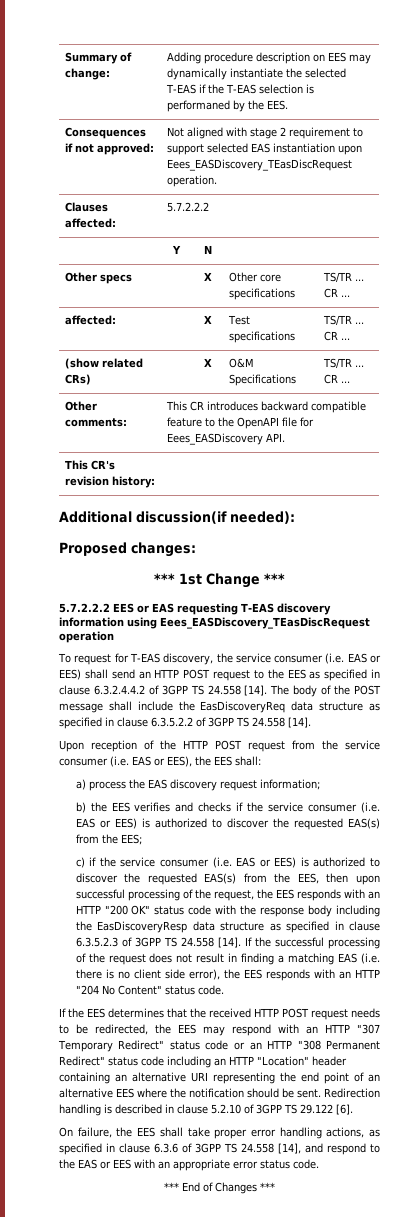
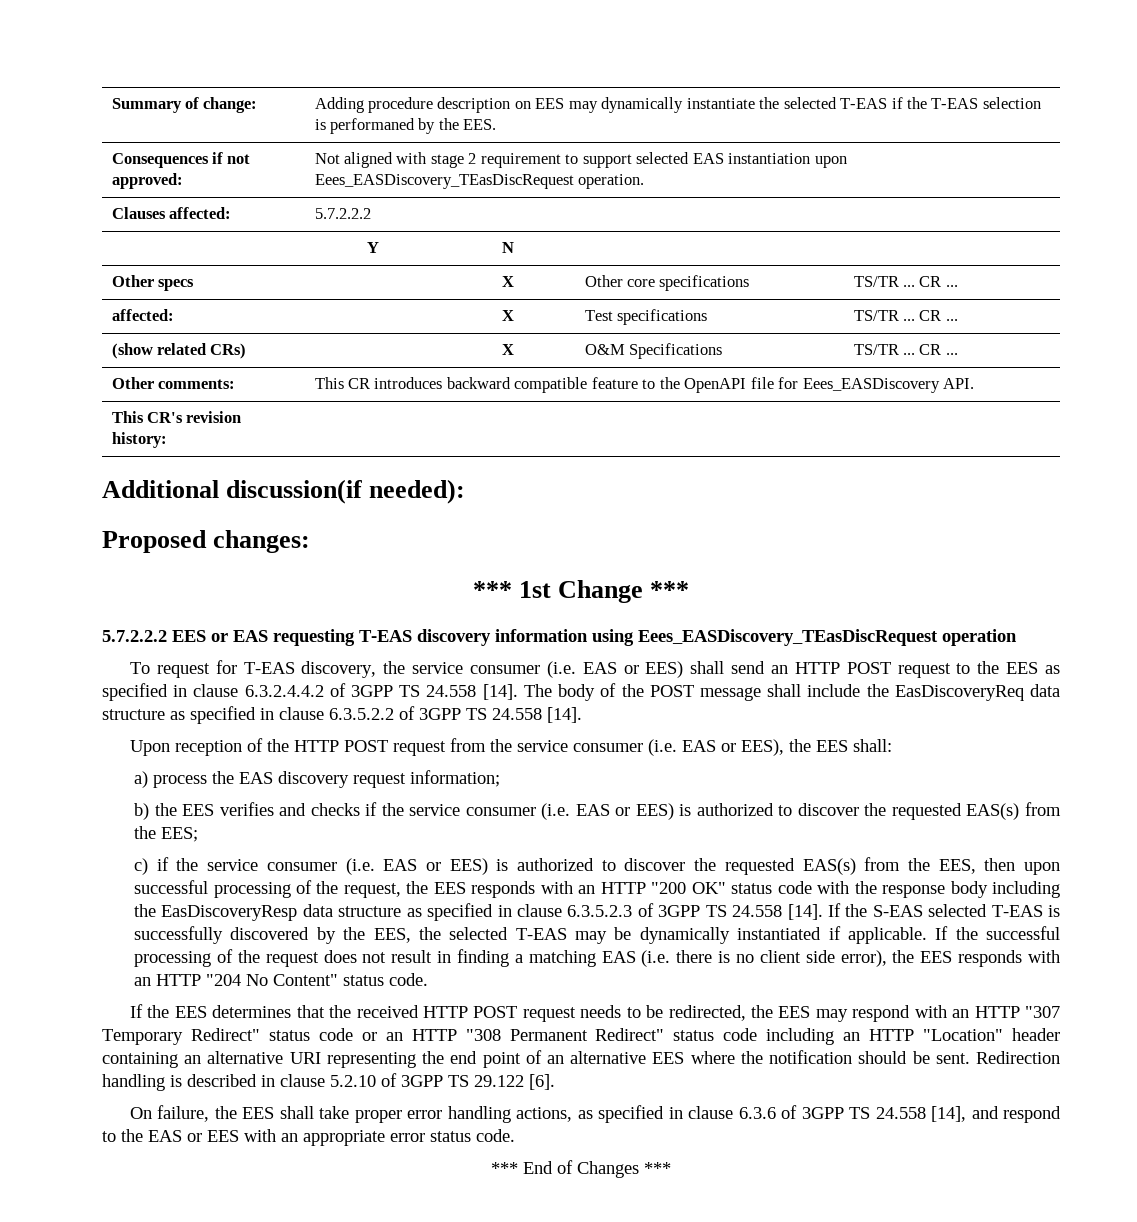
- If the successful processing of the request does not result in finding a matching EAS (i.e. there is no client side error), the EES responds with an HTTP "204 No Content" status code.
+ If the S-EAS selected T-EAS is successfully discovered by the EES, the selected T-EAS may be dynamically instantiated if applicable. If the successful processing of the request does not result in finding a matching EAS (i.e. there is no client side error), the EES responds with an HTTP "204 No Content" status code.

